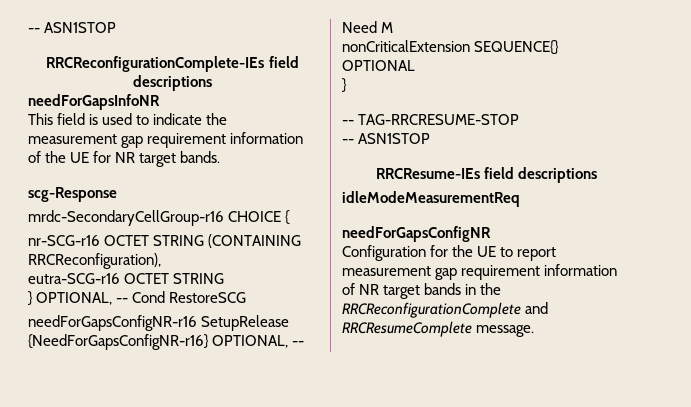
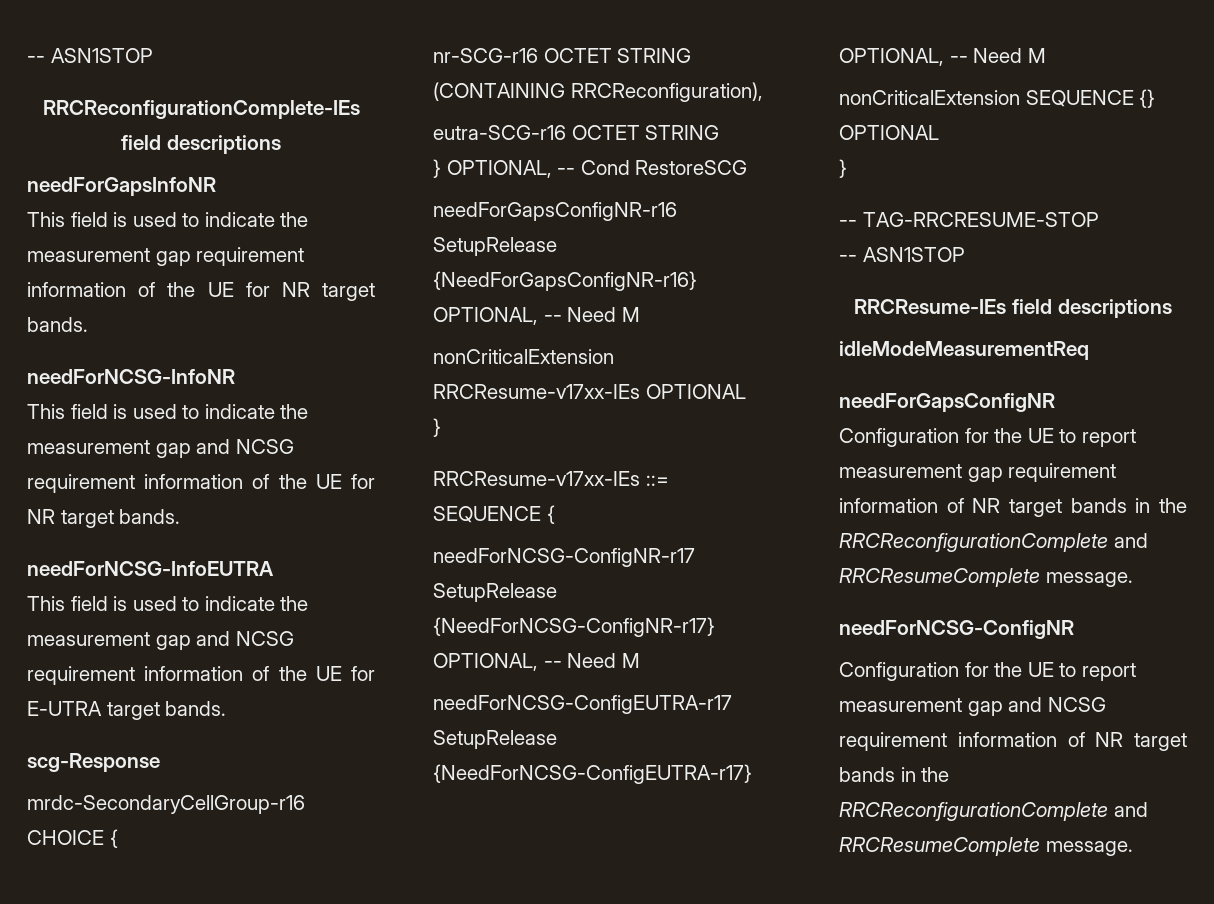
+ needForNCSG-InfoNR
+ This field is used to indicate the measurement gap and NCSG requirement information of the UE for NR target bands.
+ needForNCSG-InfoEUTRA
+ This field is used to indicate the measurement gap and NCSG requirement information of the UE for E-UTRA target bands.
- nonCriticalExtension SEQUENCE{} OPTIONAL
+ nonCriticalExtension RRCResume-v17xx-IEs OPTIONAL
+ }
+ RRCResume-v17xx-IEs ::= SEQUENCE {
+ needForNCSG-ConfigNR-r17 SetupRelease {NeedForNCSG-ConfigNR-r17} OPTIONAL, -- Need M
+ needForNCSG-ConfigEUTRA-r17 SetupRelease {NeedForNCSG-ConfigEUTRA-r17} OPTIONAL, -- Need M
+ nonCriticalExtension SEQUENCE {} OPTIONAL
+ needForNCSG-ConfigNR
+ Configuration for the UE to report measurement gap and NCSG requirement information of NR target bands in the RRCReconfigurationComplete and RRCResumeComplete message.

